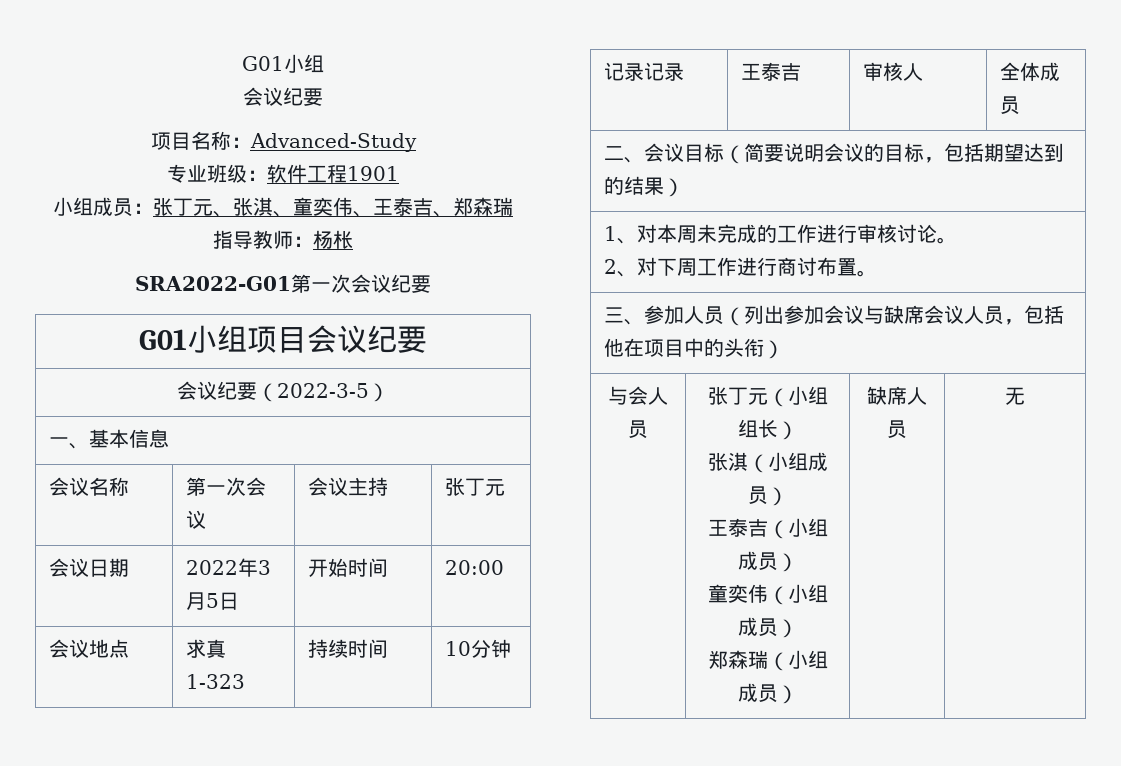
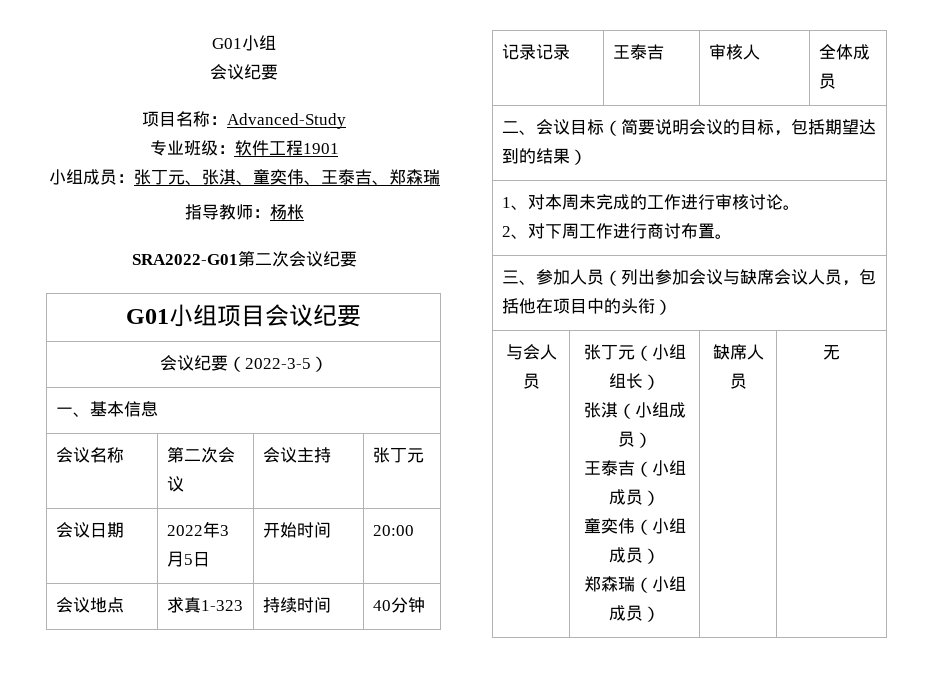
- SRA2022-G01第一次会议纪要
+ SRA2022-G01第二次会议纪要
- 会议名称 | 第一次会议 | 会议主持 | 张丁元
+ 会议名称 | 第二次会议 | 会议主持 | 张丁元
- 会议地点 | 求真1-323 | 持续时间 | 10分钟
+ 会议地点 | 求真1-323 | 持续时间 | 40分钟

